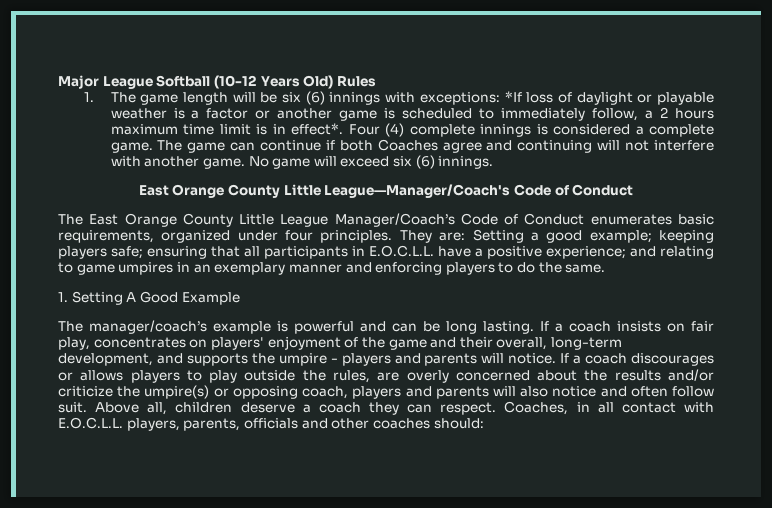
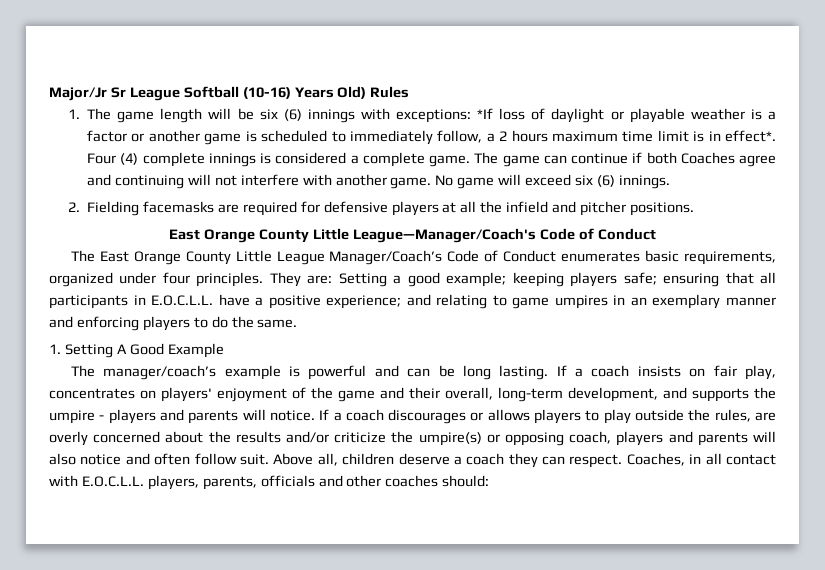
- Major League Softball (10-12 Years Old) Rules
+ Major/Jr Sr League Softball (10-16) Years Old) Rules
+ 2. Fielding facemasks are required for defensive players at all the infield and pitcher positions.

